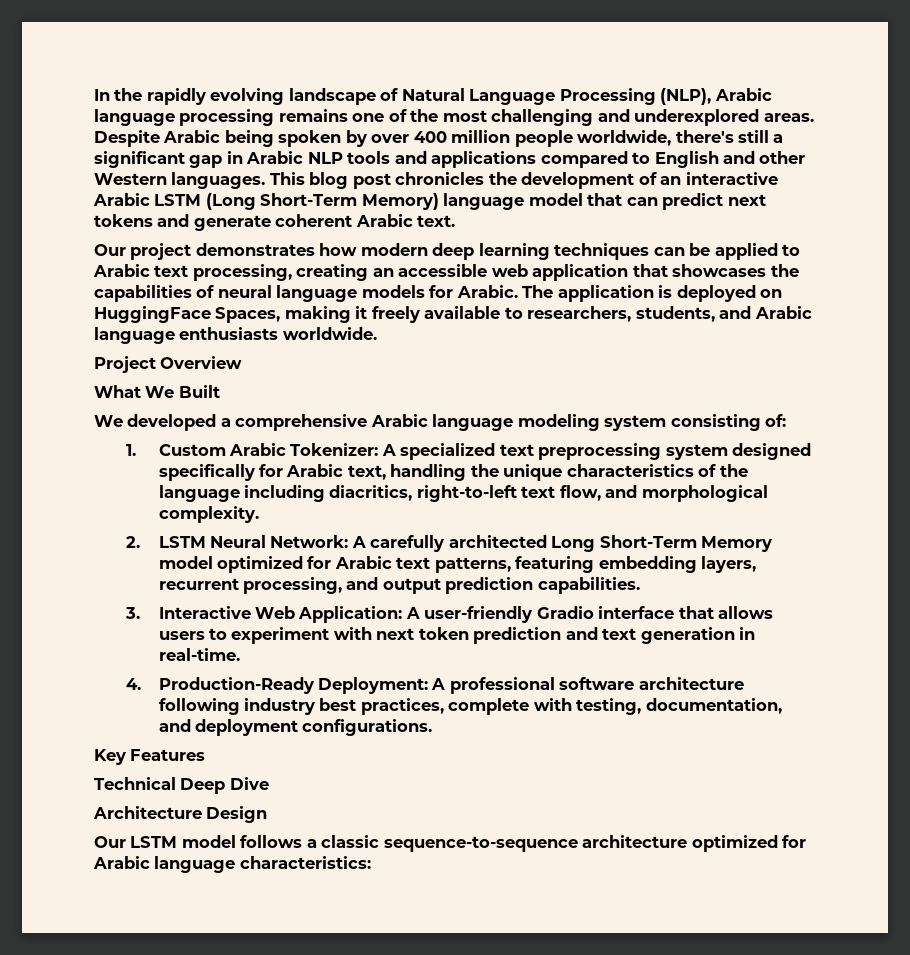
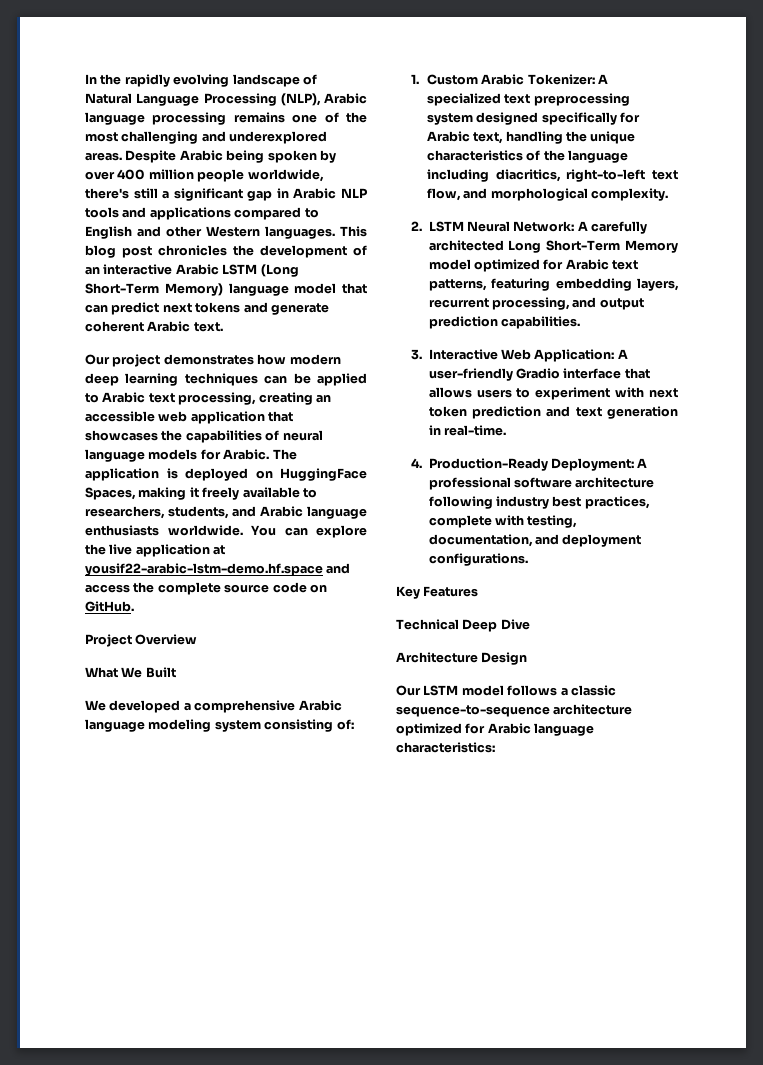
+ You can explore the live application at yousif22-arabic-lstm-demo.hf.space and access the complete source code on GitHub.

